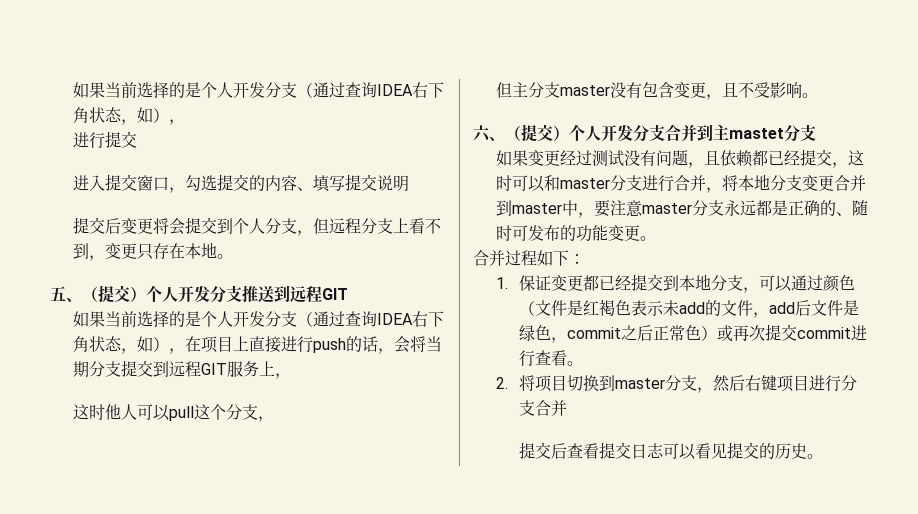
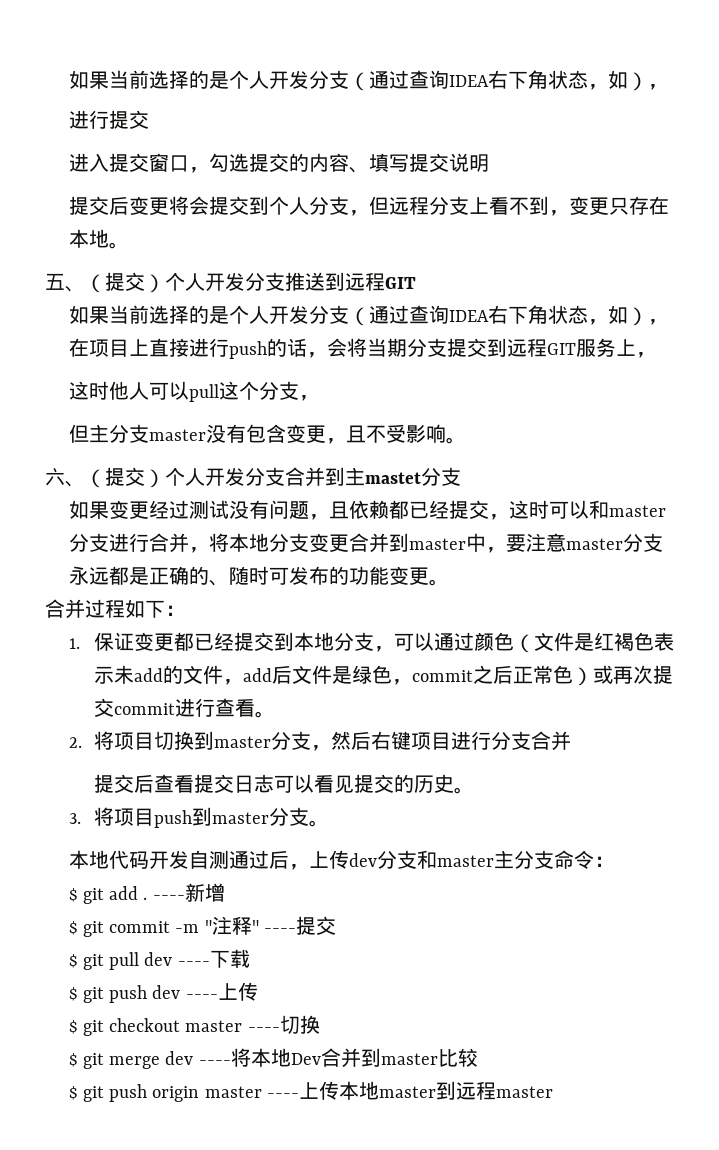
+ 3.将项目push到master分支。
+ 本地代码开发自测通过后，上传dev分支和master主分支命令：
+ $ git add . ----新增
+ $ git commit -m "注释" ----提交
+ $ git pull dev ----下载
+ $ git push dev ----上传
+ $ git checkout master ----切换
+ $ git merge dev ----将本地Dev合并到master比较
+ $ git push origin master ----上传本地master到远程master

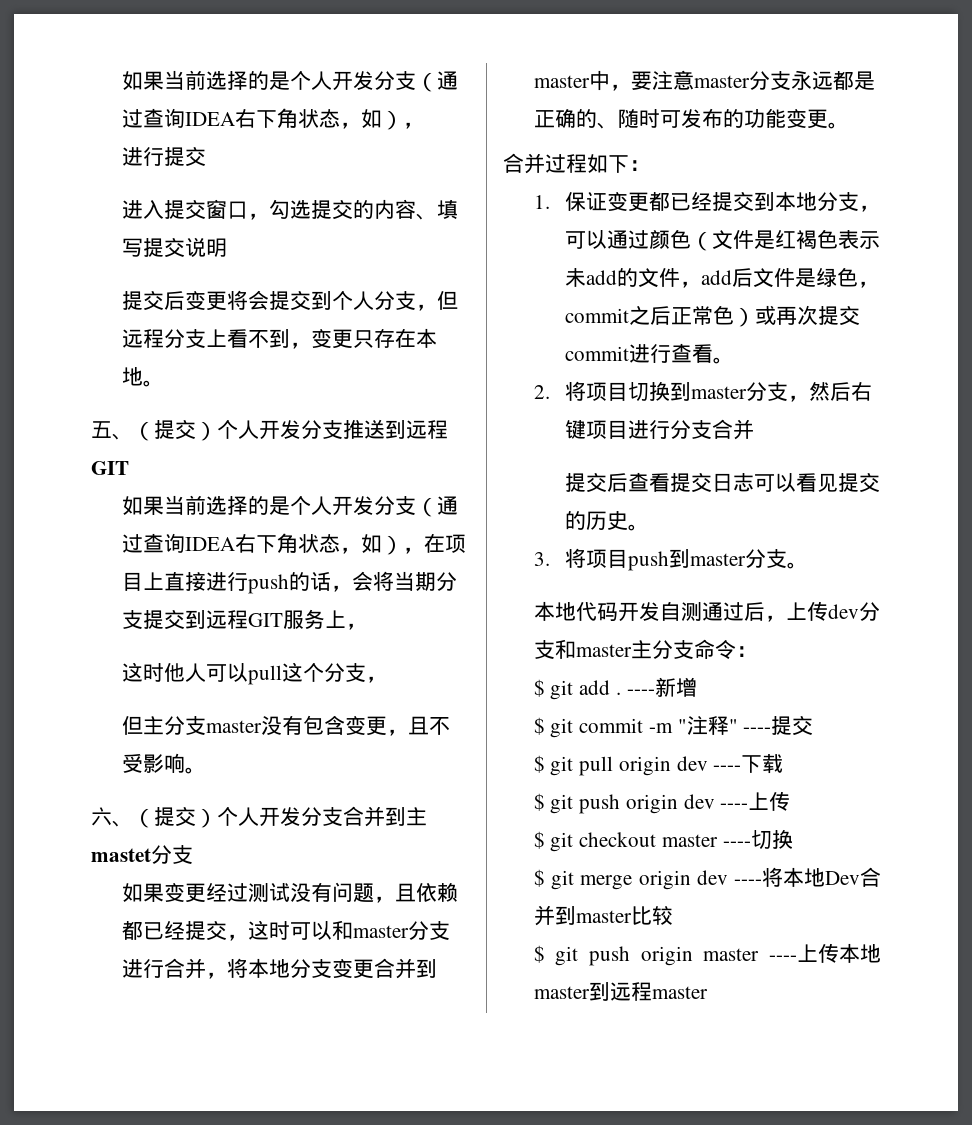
- $ git pull dev ----下载
+ $ git pull origin dev ----下载
- $ git push dev ----上传
+ $ git push origin dev ----上传
- $ git merge dev ----将本地Dev合并到master比较
+ $ git merge origin dev ----将本地Dev合并到master比较

